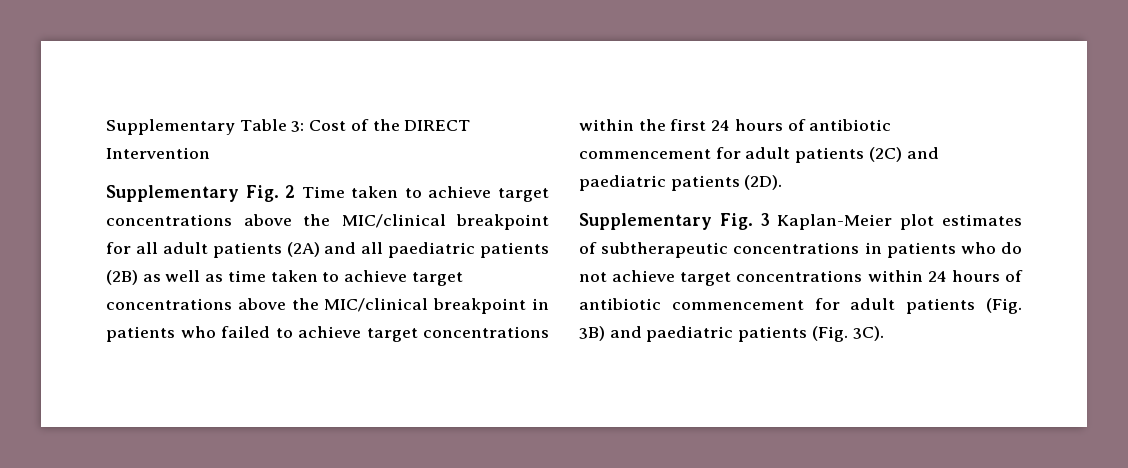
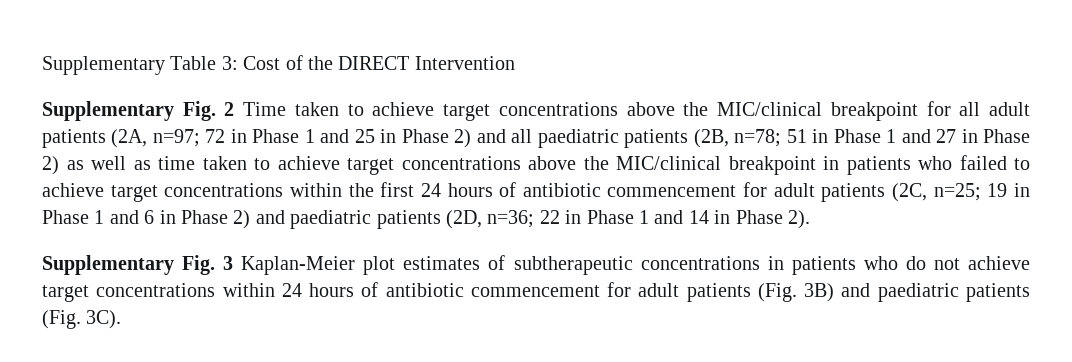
- Supplementary Fig. 2 Time taken to achieve target concentrations above the MIC/clinical breakpoint for all adult patients (2A) and all paediatric patients (2B) as well as time taken to achieve target concentrations above the MIC/clinical breakpoint in patients who failed to achieve target concentrations within the first 24 hours of antibiotic commencement for adult patients (2C) and paediatric patients (2D).
+ Supplementary Fig. 2 Time taken to achieve target concentrations above the MIC/clinical breakpoint for all adult patients (2A, n=97; 72 in Phase 1 and 25 in Phase 2) and all paediatric patients (2B, n=78; 51 in Phase 1 and 27 in Phase 2) as well as time taken to achieve target concentrations above the MIC/clinical breakpoint in patients who failed to achieve target concentrations within the first 24 hours of antibiotic commencement for adult patients (2C, n=25; 19 in Phase 1 and 6 in Phase 2) and paediatric patients (2D, n=36; 22 in Phase 1 and 14 in Phase 2).

